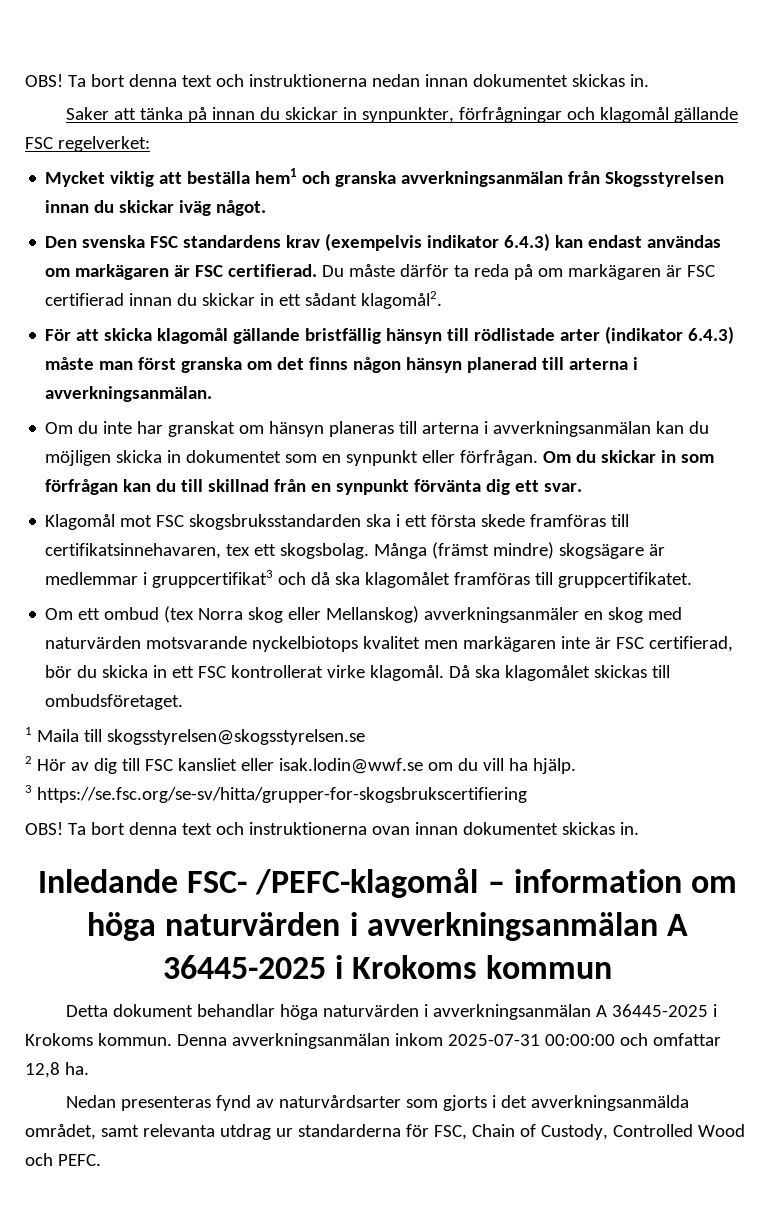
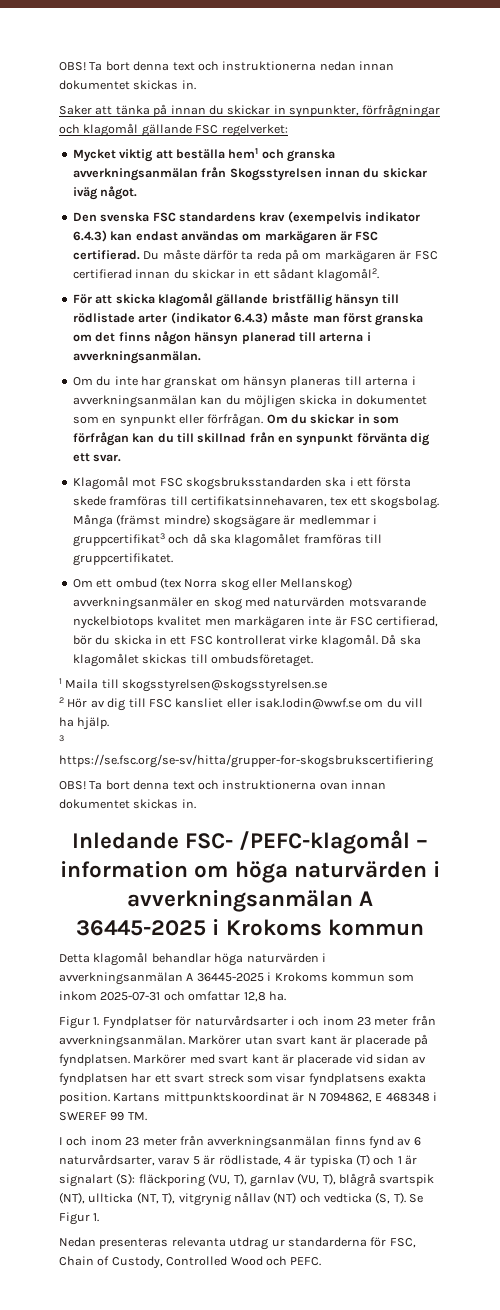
- Detta dokument behandlar höga naturvärden i avverkningsanmälan A 36445-2025 i Krokoms kommun. Denna avverkningsanmälan inkom 2025-07-31 00:00:00 och omfattar 12,8 ha.
+ Detta klagomål behandlar höga naturvärden i avverkningsanmälan A 36445-2025 i Krokoms kommun som inkom 2025-07-31 och omfattar 12,8 ha.
- Nedan presenteras fynd av naturvårdsarter som gjorts i det avverkningsanmälda området, samt relevanta utdrag ur standarderna för FSC, Chain of Custody, Controlled Wood och PEFC.
+ Figur 1. Fyndplatser för naturvårdsarter i och inom 23 meter från avverkningsanmälan. Markörer utan svart kant är placerade på fyndplatsen. Markörer med svart kant är placerade vid sidan av fyndplatsen har ett svart streck som visar fyndplatsens exakta position. Kartans mittpunktskoordinat är N 7094862, E 468348 i SWEREF 99 TM.
+ I och inom 23 meter från avverkningsanmälan finns fynd av 6 naturvårdsarter, varav 5 är rödlistade, 4 är typiska (T) och 1 är signalart (S): fläckporing (VU, T), garnlav (VU, T), blågrå svartspik (NT), ullticka (NT, T), vitgrynig nållav (NT) och vedticka (S, T). Se Figur 1.
+ Nedan presenteras relevanta utdrag ur standarderna för FSC, Chain of Custody, Controlled Wood och PEFC.

